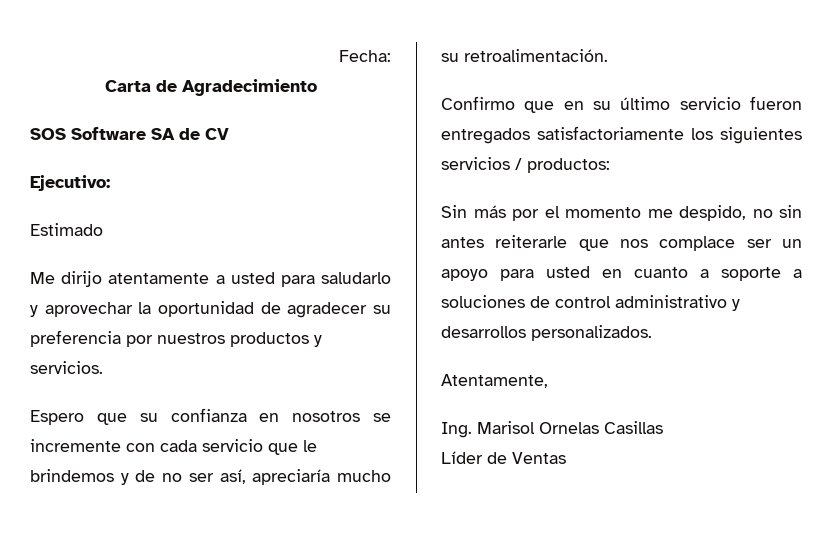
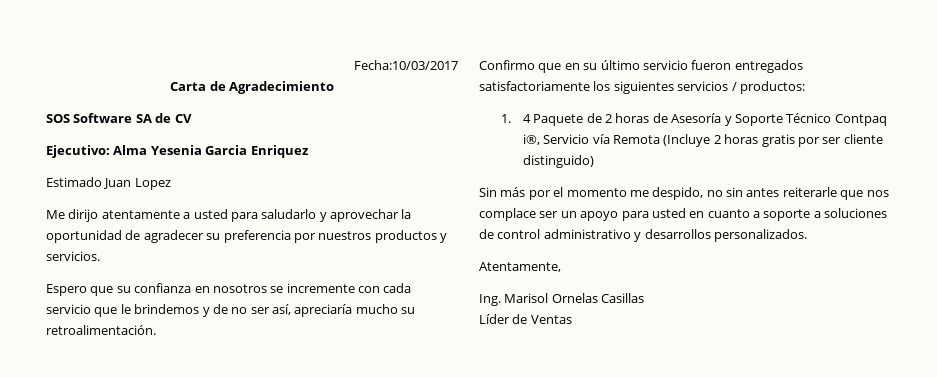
- Fecha:
+ Fecha:10/03/2017
- Ejecutivo:
+ Ejecutivo: Alma Yesenia Garcia Enriquez
- Estimado
+ Estimado Juan Lopez
+ 1. 4 Paquete de 2 horas de Asesoría y Soporte Técnico Contpaq i®, Servicio vía Remota (Incluye 2 horas gratis por ser cliente distinguido)

